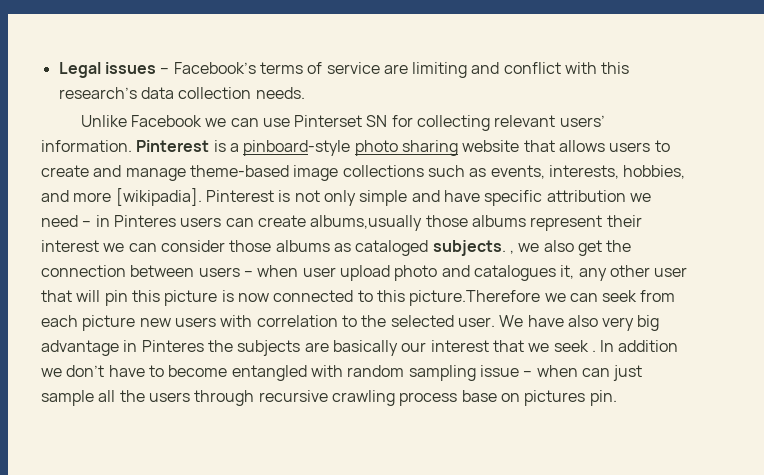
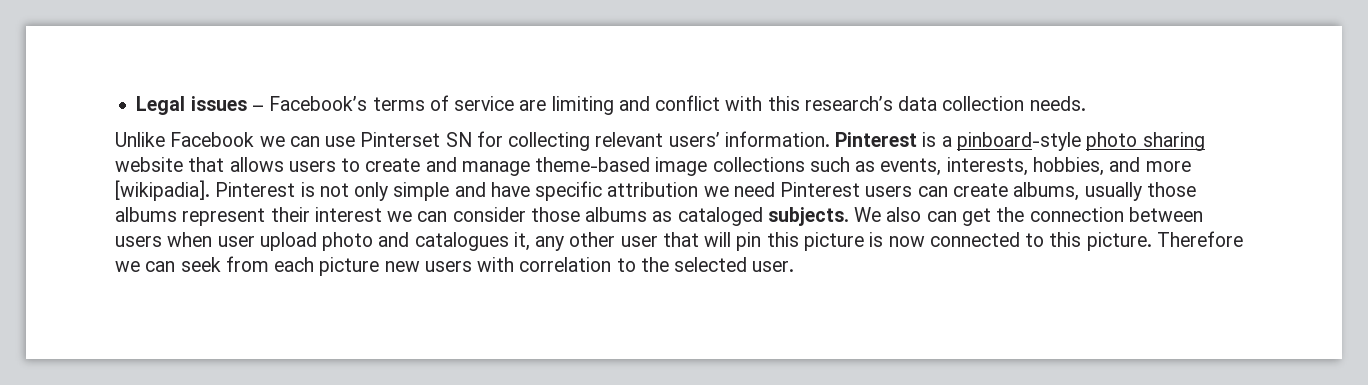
- Pinterest is not only simple and have specific attribution we need – in Pinteres users can create albums,usually those albums represent their interest we can consider those albums as cataloged subjects. , we also get the connection between users – when user upload photo and catalogues it, any other user that will pin this picture is now connected to this picture.Therefore we can seek from each picture new users with correlation to the selected user. We have also very big advantage in Pinteres the subjects are basically our interest that we seek . In addition we don’t have to become entangled with random sampling issue – when can just sample all the users through recursive crawling process base on pictures pin.
+ Pinterest is not only simple and have specific attribution we need Pinterest users can create albums, usually those albums represent their interest we can consider those albums as cataloged subjects. We also can get the connection between users when user upload photo and catalogues it, any other user that will pin this picture is now connected to this picture. Therefore we can seek from each picture new users with correlation to the selected user.

